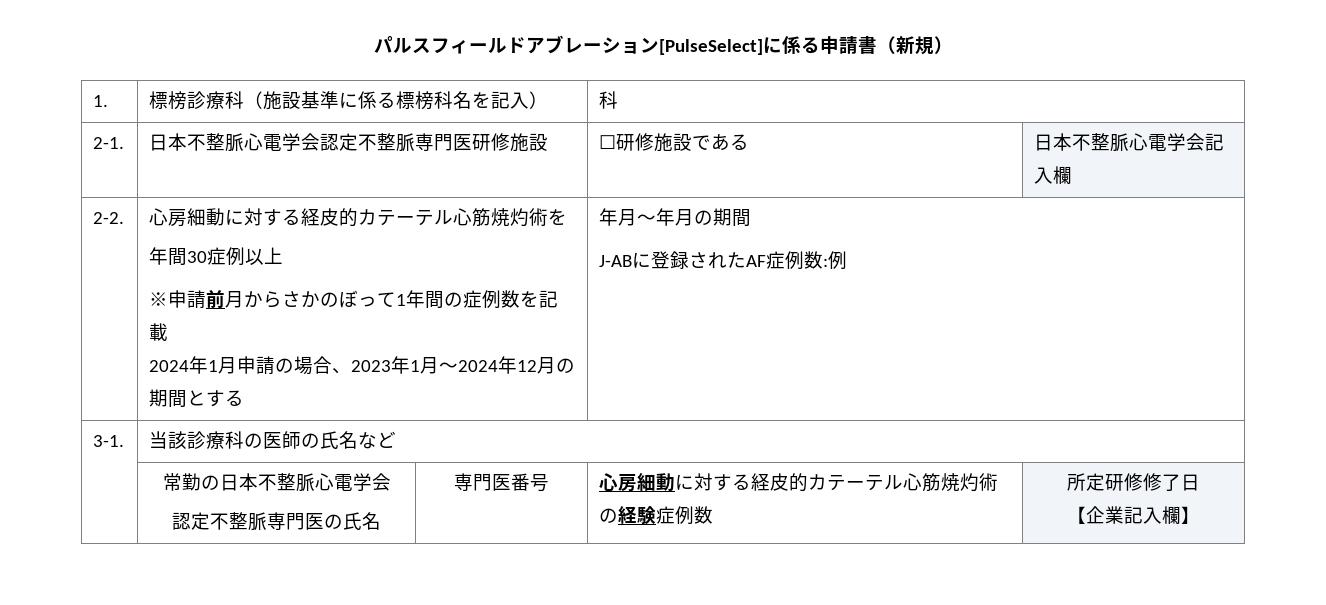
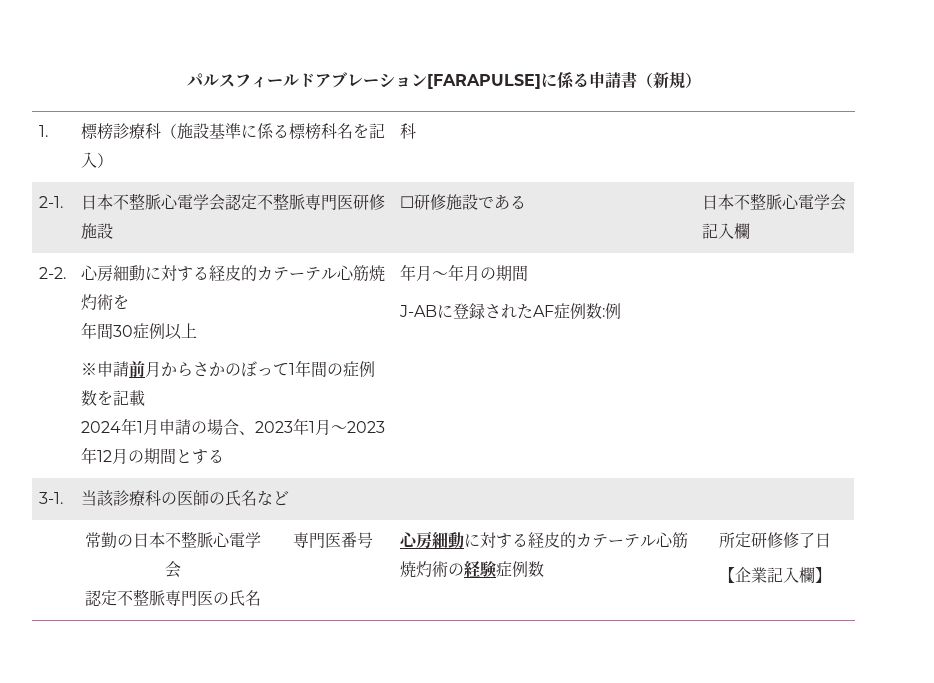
- パルスフィールドアブレーション[PulseSelect]に係る申請書（新規）
+ パルスフィールドアブレーション[FARAPULSE]に係る申請書（新規）
- 2024年1月申請の場合、2023年1月～2024年12月の期間とする
+ 2024年1月申請の場合、2023年1月～2023年12月の期間とする

